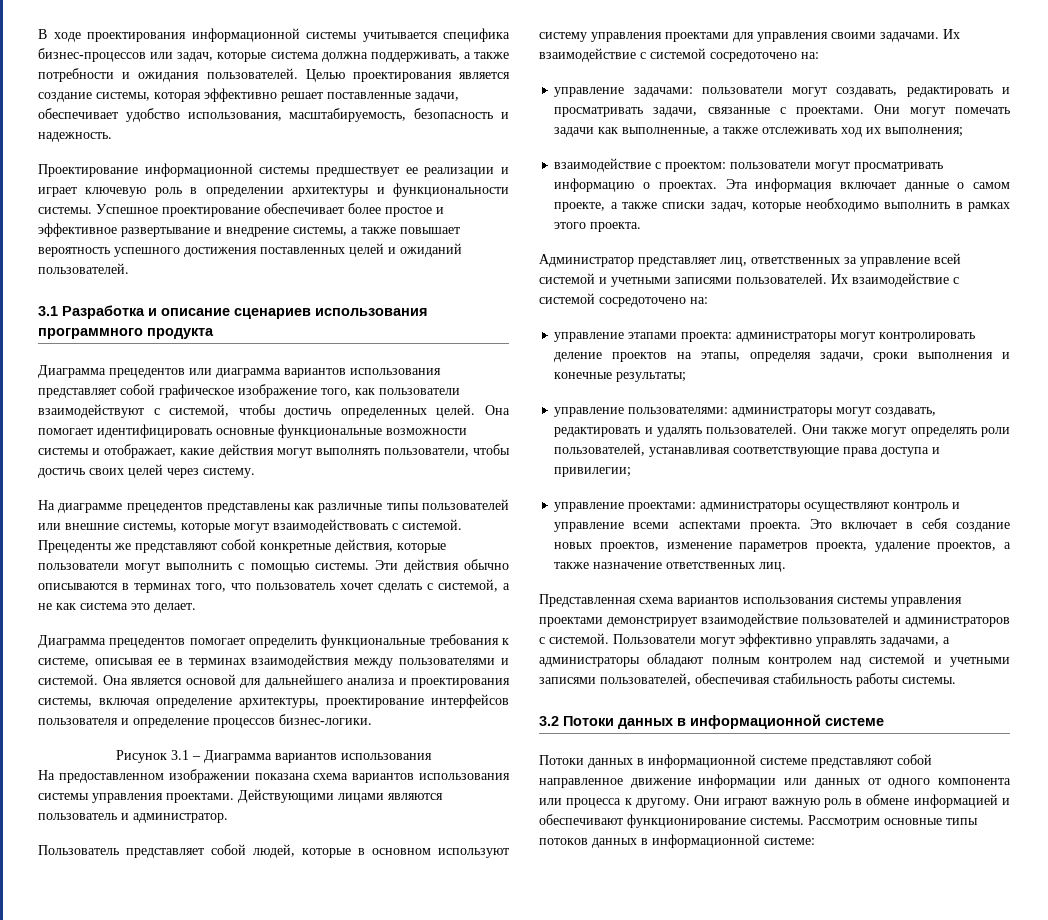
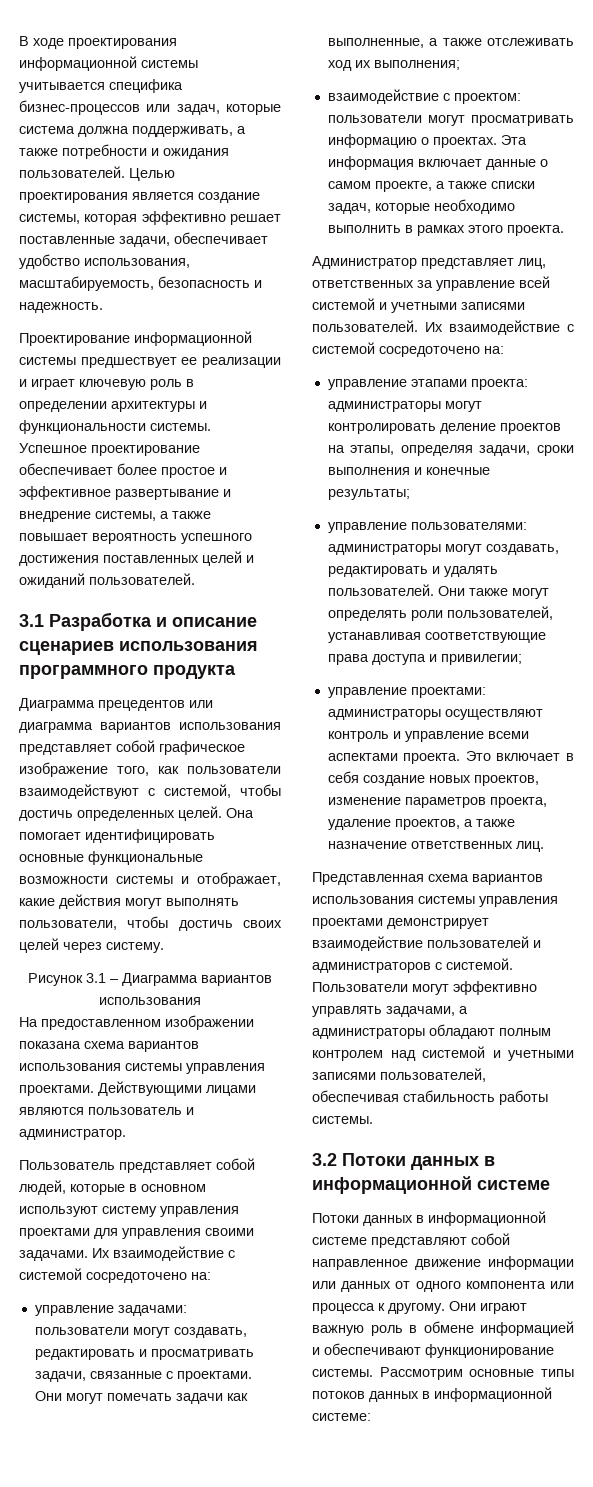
- На диаграмме прецедентов представлены как различные типы пользователей или внешние системы, которые могут взаимодействовать с системой. Прецеденты же представляют собой конкретные действия, которые пользователи могут выполнить с помощью системы. Эти действия обычно описываются в терминах того, что пользователь хочет сделать с системой, а не как система это делает.
- Диаграмма прецедентов помогает определить функциональные требования к системе, описывая ее в терминах взаимодействия между пользователями и системой. Она является основой для дальнейшего анализа и проектирования системы, включая определение архитектуры, проектирование интерфейсов пользователя и определение процессов бизнес-логики.

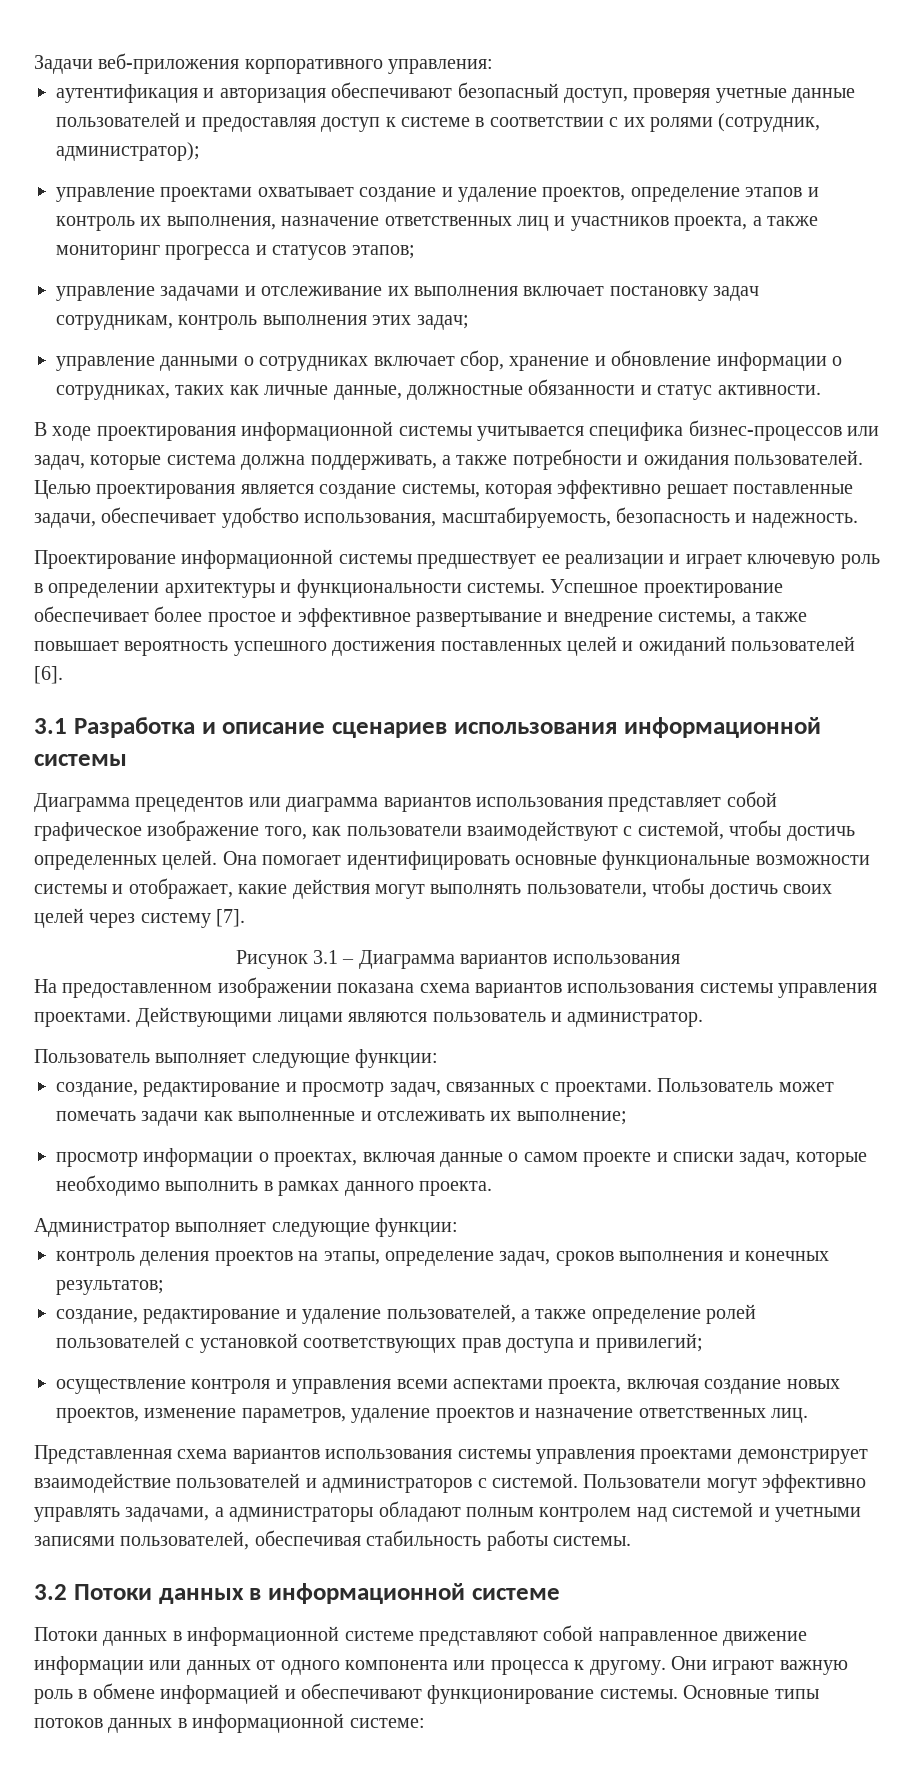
+ Задачи веб-приложения корпоративного управления:
+ аутентификация и авторизация обеспечивают безопасный доступ, проверяя учетные данные пользователей и предоставляя доступ к системе в соответствии с их ролями (сотрудник, администратор);
+ управление проектами охватывает создание и удаление проектов, определение этапов и контроль их выполнения, назначение ответственных лиц и участников проекта, а также мониторинг прогресса и статусов этапов;
+ управление задачами и отслеживание их выполнения включает постановку задач сотрудникам, контроль выполнения этих задач;
+ управление данными о сотрудниках включает сбор, хранение и обновление информации о сотрудниках, таких как личные данные, должностные обязанности и статус активности.
- Успешное проектирование обеспечивает более простое и эффективное развертывание и внедрение системы, а также повышает вероятность успешного достижения поставленных целей и ожиданий пользователей.
+ Успешное проектирование обеспечивает более простое и эффективное развертывание и внедрение системы, а также повышает вероятность успешного достижения поставленных целей и ожиданий пользователей [6].
- 3.1 Разработка и описание сценариев использования программного продукта
+ 3.1 Разработка и описание сценариев использования информационной системы
- Она помогает идентифицировать основные функциональные возможности системы и отображает, какие действия могут выполнять пользователи, чтобы достичь своих целей через систему.
+ Она помогает идентифицировать основные функциональные возможности системы и отображает, какие действия могут выполнять пользователи, чтобы достичь своих целей через систему [7].
- Пользователь представляет собой людей, которые в основном используют систему управления проектами для управления своими задачами. Их взаимодействие с системой сосредоточено на:
- управление задачами: пользователи могут создавать, редактировать и просматривать задачи, связанные с проектами. Они могут помечать задачи как выполненные, а также отслеживать ход их выполнения;
- взаимодействие с проектом: пользователи могут просматривать информацию о проектах. Эта информация включает данные о самом проекте, а также списки задач, которые необходимо выполнить в рамках этого проекта.
+ Пользователь выполняет следующие функции:
+ создание, редактирование и просмотр задач, связанных с проектами. Пользователь может помечать задачи как выполненные и отслеживать их выполнение;
+ просмотр информации о проектах, включая данные о самом проекте и списки задач, которые необходимо выполнить в рамках данного проекта.
- Администратор представляет лиц, ответственных за управление всей системой и учетными записями пользователей. Их взаимодействие с системой сосредоточено на:
- управление этапами проекта: администраторы могут контролировать деление проектов на этапы, определяя задачи, сроки выполнения и конечные результаты;
- управление пользователями: администраторы могут создавать, редактировать и удалять пользователей. Они также могут определять роли пользователей, устанавливая соответствующие права доступа и привилегии;
- управление проектами: администраторы осуществляют контроль и управление всеми аспектами проекта. Это включает в себя создание новых проектов, изменение параметров проекта, удаление проектов, а также назначение ответственных лиц.
+ Администратор выполняет следующие функции:
+ контроль деления проектов на этапы, определение задач, сроков выполнения и конечных результатов;
+ создание, редактирование и удаление пользователей, а также определение ролей пользователей с установкой соответствующих прав доступа и привилегий;
+ осуществление контроля и управления всеми аспектами проекта, включая создание новых проектов, изменение параметров, удаление проектов и назначение ответственных лиц.
- Рассмотрим основные типы потоков данных в информационной системе:
+ Основные типы потоков данных в информационной системе:

